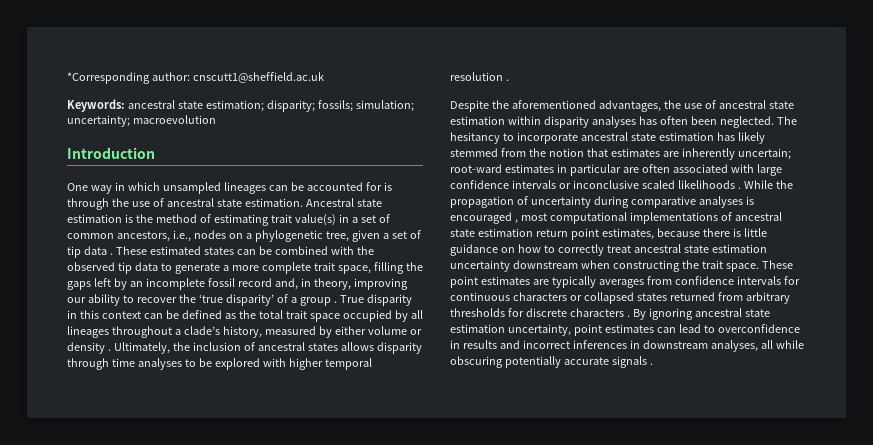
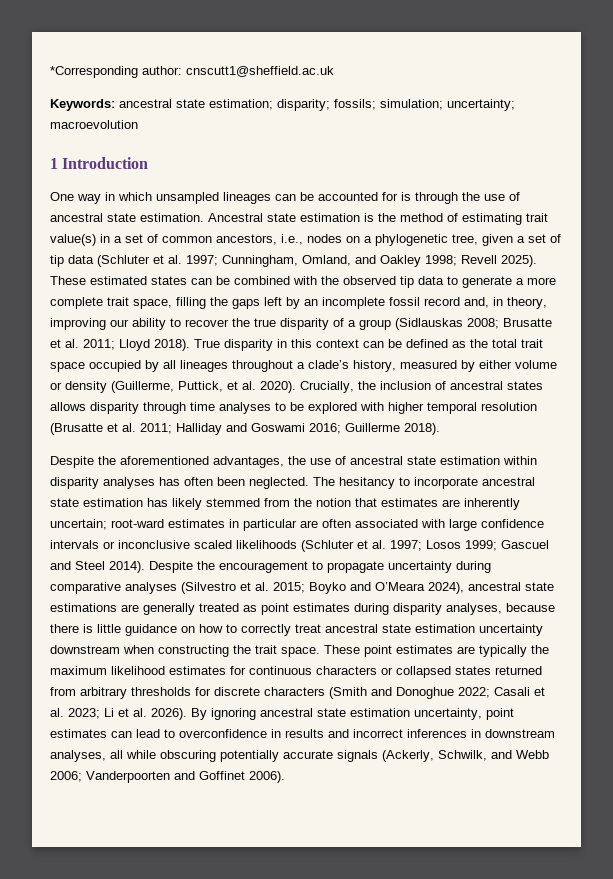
- Introduction
+ 1 Introduction
- Ancestral state estimation is the method of estimating trait value(s) in a set of common ancestors, i.e., nodes on a phylogenetic tree, given a set of tip data .
+ Ancestral state estimation is the method of estimating trait value(s) in a set of common ancestors, i.e., nodes on a phylogenetic tree, given a set of tip data (Schluter et al. 1997; Cunningham, Omland, and Oakley 1998; Revell 2025).
- These estimated states can be combined with the observed tip data to generate a more complete trait space, filling the gaps left by an incomplete fossil record and, in theory, improving our ability to recover the ‘true disparity’ of a group .
+ These estimated states can be combined with the observed tip data to generate a more complete trait space, filling the gaps left by an incomplete fossil record and, in theory, improving our ability to recover the true disparity of a group (Sidlauskas 2008; Brusatte et al. 2011; Lloyd 2018).
- True disparity in this context can be defined as the total trait space occupied by all lineages throughout a clade’s history, measured by either volume or density . Ultimately, the inclusion of ancestral states allows disparity through time analyses to be explored with higher temporal resolution .
+ True disparity in this context can be defined as the total trait space occupied by all lineages throughout a clade’s history, measured by either volume or density (Guillerme, Puttick, et al. 2020). Crucially, the inclusion of ancestral states allows disparity through time analyses to be explored with higher temporal resolution (Brusatte et al. 2011; Halliday and Goswami 2016; Guillerme 2018).
- The hesitancy to incorporate ancestral state estimation has likely stemmed from the notion that estimates are inherently uncertain; root-ward estimates in particular are often associated with large confidence intervals or inconclusive scaled likelihoods . While the propagation of uncertainty during comparative analyses is encouraged , most computational implementations of ancestral state estimation return point estimates, because there is little guidance on how to correctly treat ancestral state estimation uncertainty downstream when constructing the trait space.
+ The hesitancy to incorporate ancestral state estimation has likely stemmed from the notion that estimates are inherently uncertain; root-ward estimates in particular are often associated with large confidence intervals or inconclusive scaled likelihoods (Schluter et al. 1997; Losos 1999; Gascuel and Steel 2014). Despite the encouragement to propagate uncertainty during comparative analyses (Silvestro et al. 2015; Boyko and O’Meara 2024), ancestral state estimations are generally treated as point estimates during disparity analyses, because there is little guidance on how to correctly treat ancestral state estimation uncertainty downstream when constructing the trait space.
- These point estimates are typically averages from confidence intervals for continuous characters or collapsed states returned from arbitrary thresholds for discrete characters .
+ These point estimates are typically the maximum likelihood estimates for continuous characters or collapsed states returned from arbitrary thresholds for discrete characters (Smith and Donoghue 2022; Casali et al. 2023; Li et al. 2026).
- By ignoring ancestral state estimation uncertainty, point estimates can lead to overconfidence in results and incorrect inferences in downstream analyses, all while obscuring potentially accurate signals .
+ By ignoring ancestral state estimation uncertainty, point estimates can lead to overconfidence in results and incorrect inferences in downstream analyses, all while obscuring potentially accurate signals (Ackerly, Schwilk, and Webb 2006; Vanderpoorten and Goffinet 2006).

